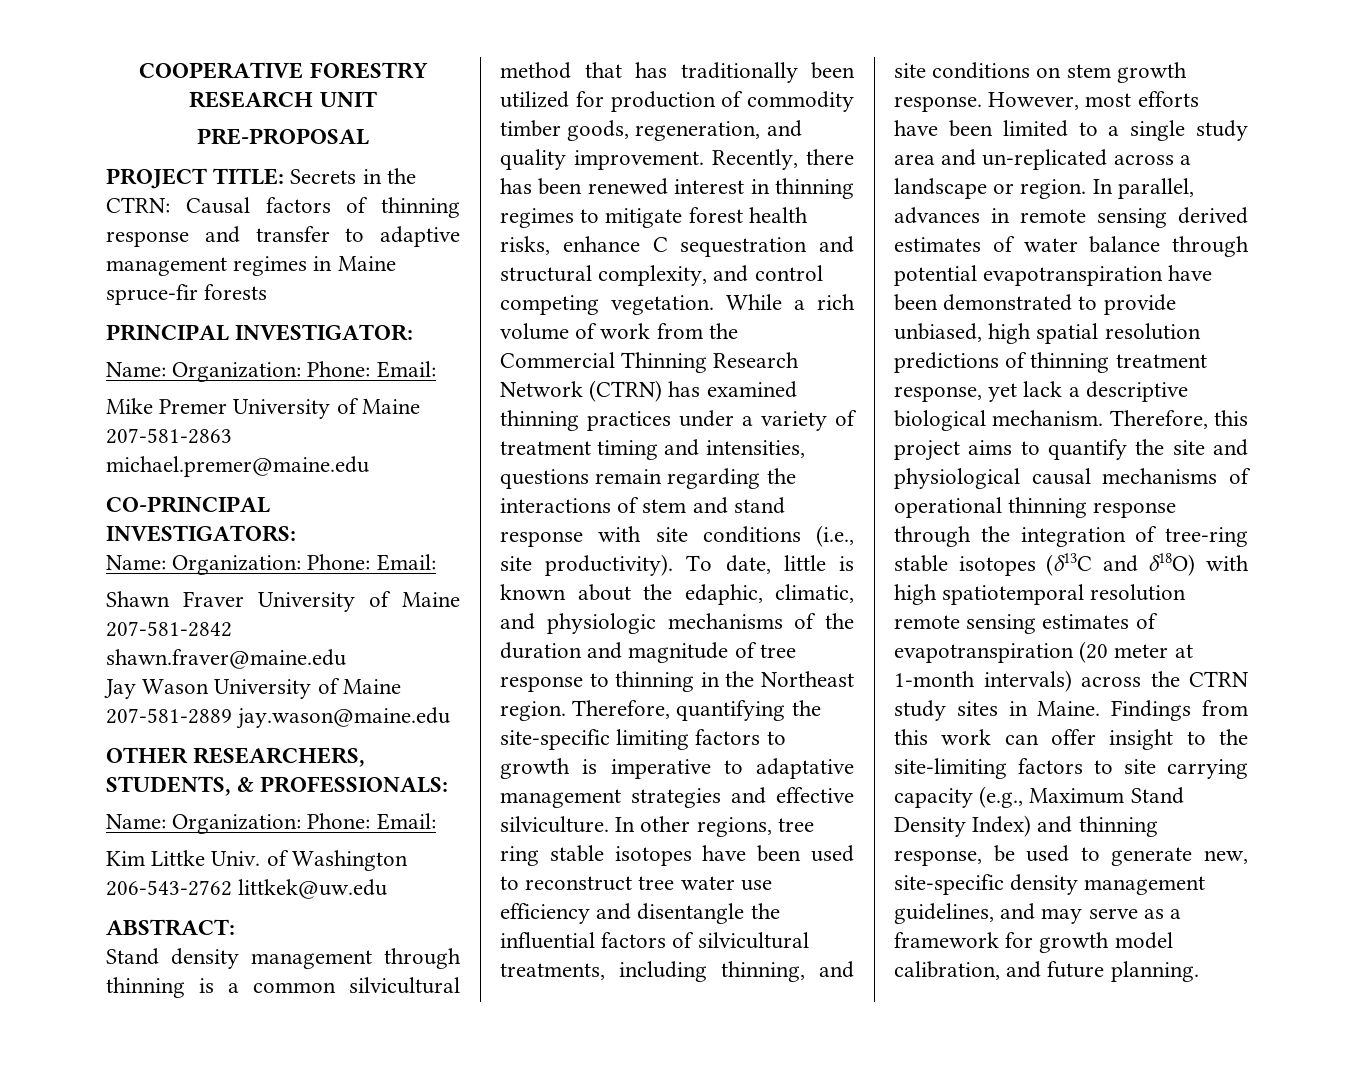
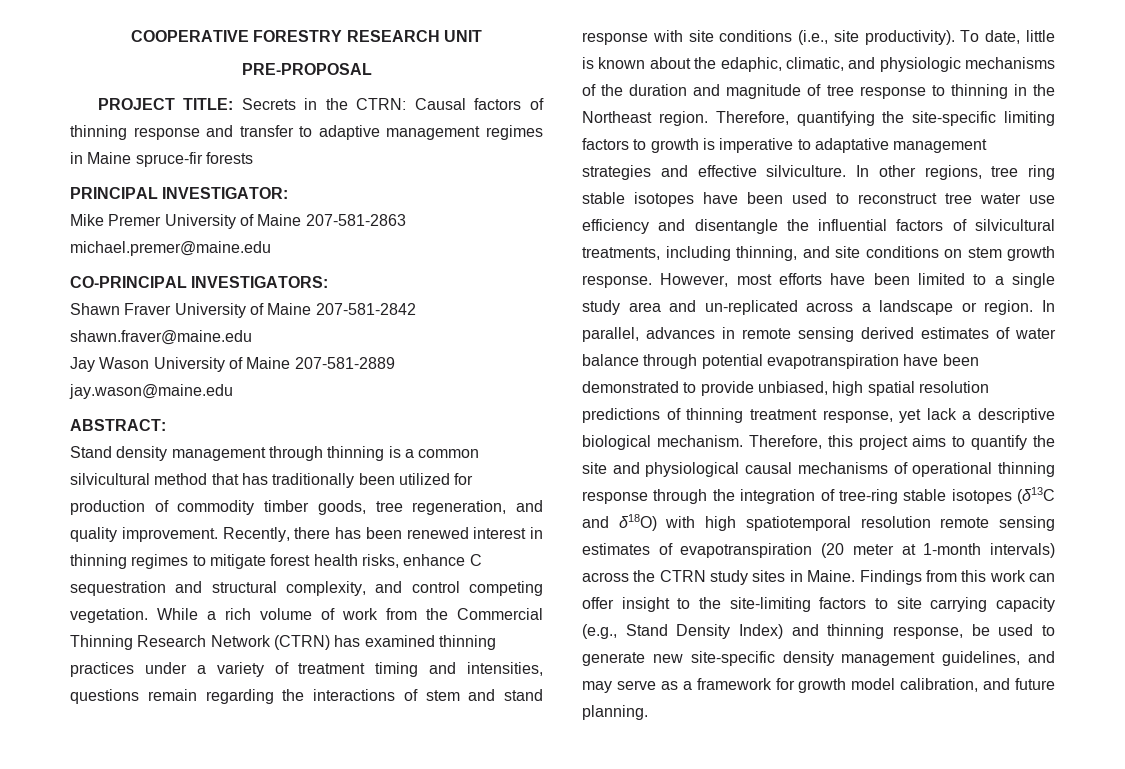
  PRINCIPAL INVESTIGATOR:
- Name: Organization: Phone: Email:
  CO-PRINCIPAL INVESTIGATORS:
- Name: Organization: Phone: Email:
- OTHER RESEARCHERS, STUDENTS, & PROFESSIONALS:
- Name: Organization: Phone: Email:
- Kim Littke Univ. of Washington 206-543-2762 littkek@uw.edu
- Stand density management through thinning is a common silvicultural method that has traditionally been utilized for production of commodity timber goods, regeneration, and quality improvement.
+ Stand density management through thinning is a common silvicultural method that has traditionally been utilized for production of commodity timber goods, tree regeneration, and quality improvement.
- Findings from this work can offer insight to the site-limiting factors to site carrying capacity (e.g., Maximum Stand Density Index) and thinning response, be used to generate new, site-specific density management guidelines, and may serve as a framework for growth model calibration, and future planning.
+ Findings from this work can offer insight to the site-limiting factors to site carrying capacity (e.g., Stand Density Index) and thinning response, be used to generate new site-specific density management guidelines, and may serve as a framework for growth model calibration, and future planning.

